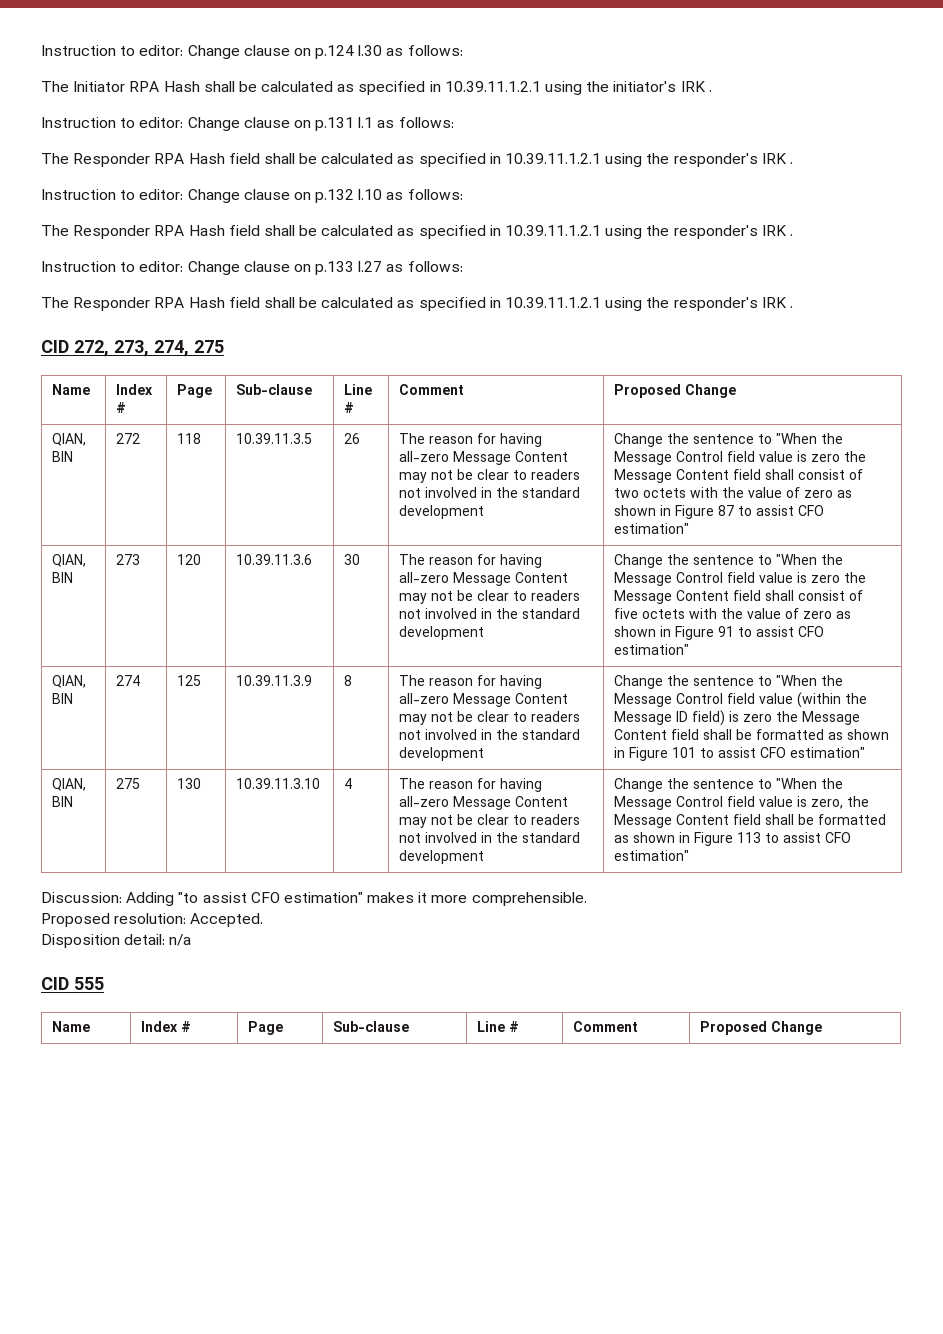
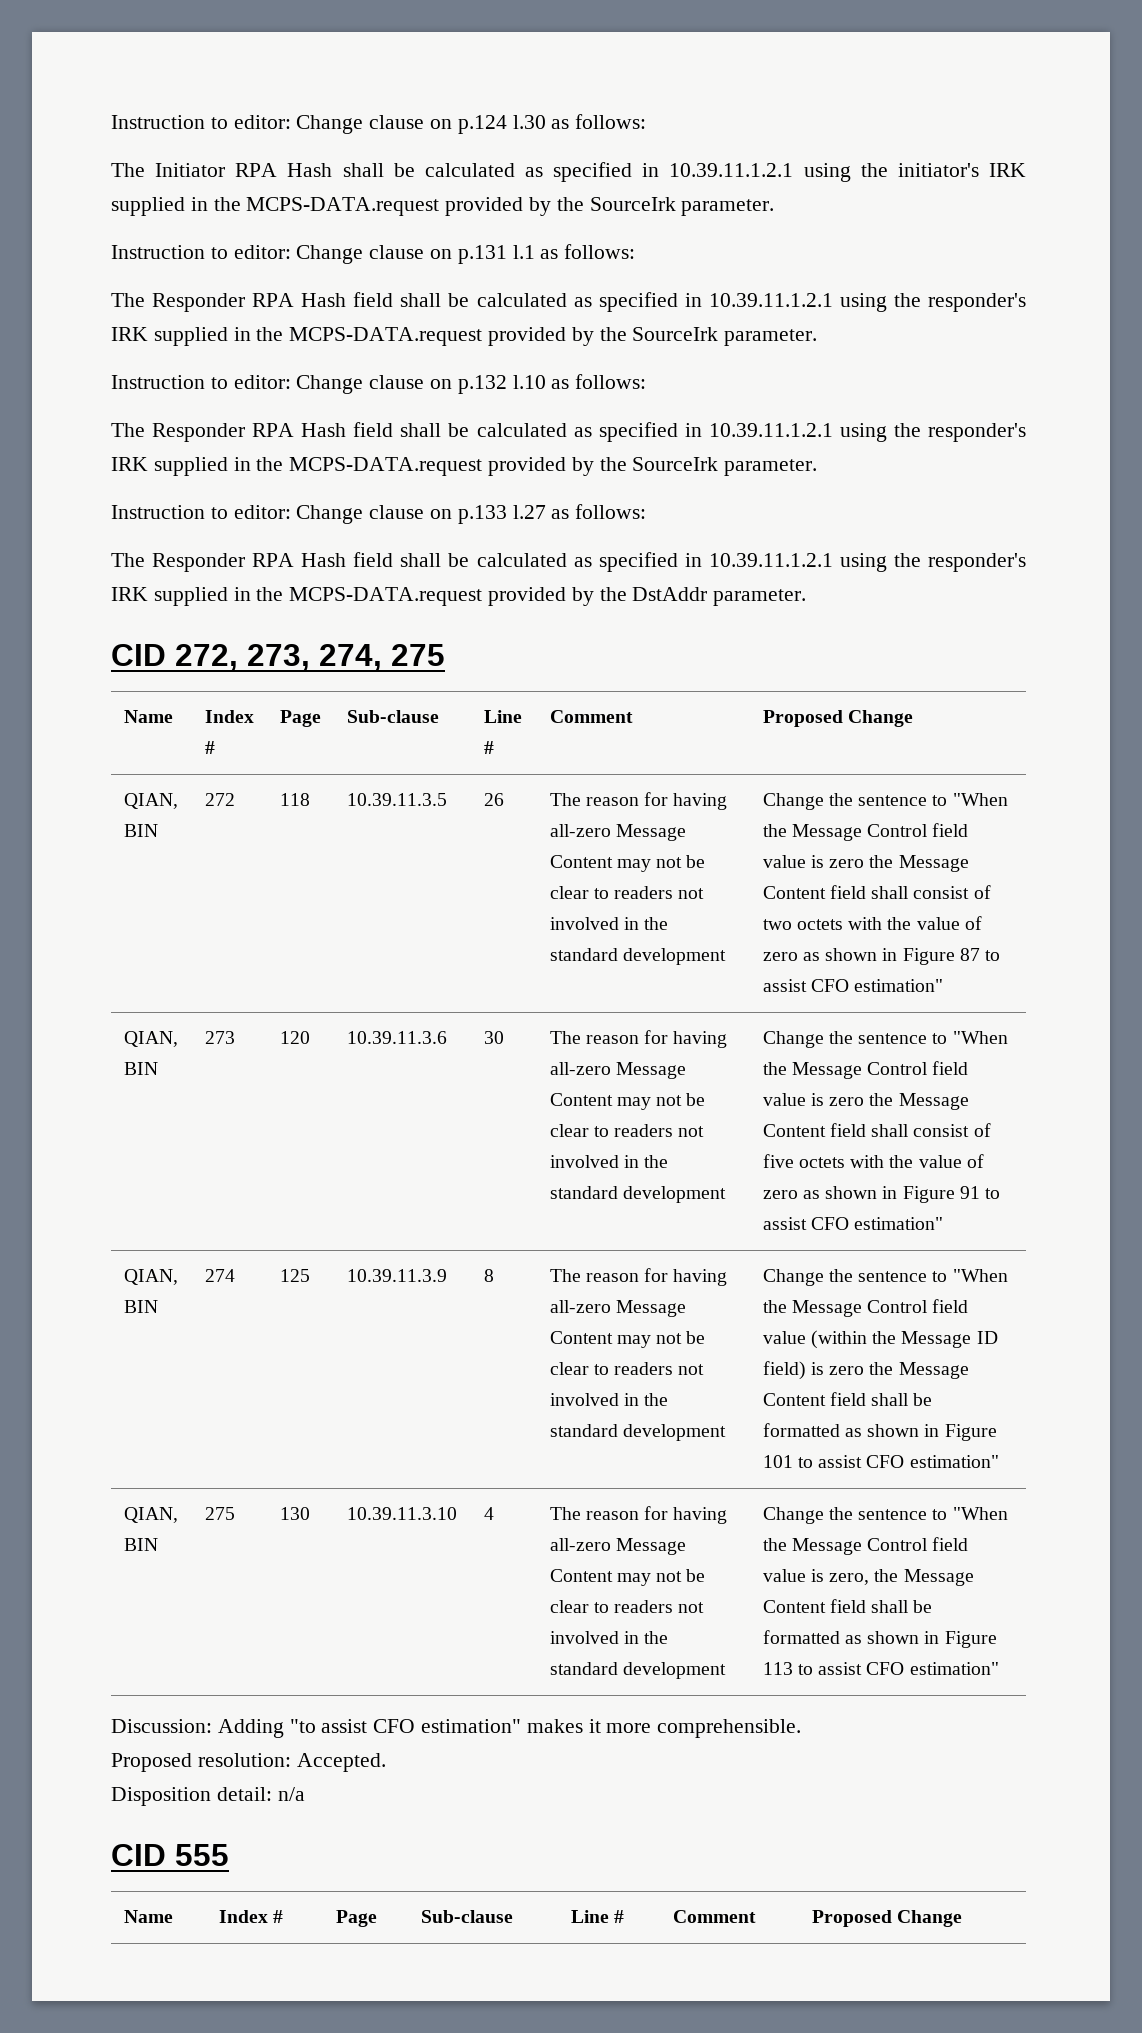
- The Initiator RPA Hash shall be calculated as specified in 10.39.11.1.2.1 using the initiator's IRK .
+ The Initiator RPA Hash shall be calculated as specified in 10.39.11.1.2.1 using the initiator's IRK supplied in the MCPS-DATA.request provided by the SourceIrk parameter.
  Instruction to editor: Change clause on p.131 l.1 as follows:
- The Responder RPA Hash field shall be calculated as specified in 10.39.11.1.2.1 using the responder's IRK .
+ The Responder RPA Hash field shall be calculated as specified in 10.39.11.1.2.1 using the responder's IRK supplied in the MCPS-DATA.request provided by the SourceIrk parameter.
  Instruction to editor: Change clause on p.132 l.10 as follows:
- The Responder RPA Hash field shall be calculated as specified in 10.39.11.1.2.1 using the responder's IRK .
+ The Responder RPA Hash field shall be calculated as specified in 10.39.11.1.2.1 using the responder's IRK supplied in the MCPS-DATA.request provided by the SourceIrk parameter.
  Instruction to editor: Change clause on p.133 l.27 as follows:
- The Responder RPA Hash field shall be calculated as specified in 10.39.11.1.2.1 using the responder's IRK .
+ The Responder RPA Hash field shall be calculated as specified in 10.39.11.1.2.1 using the responder's IRK supplied in the MCPS-DATA.request provided by the DstAddr parameter.

